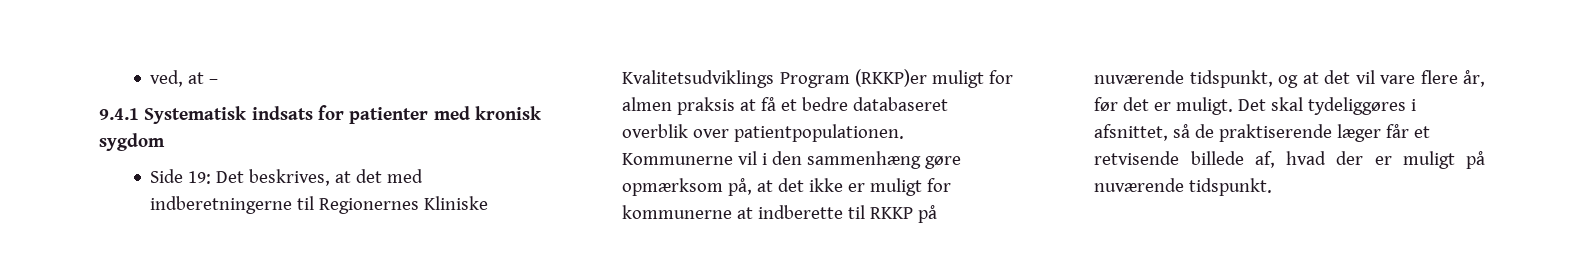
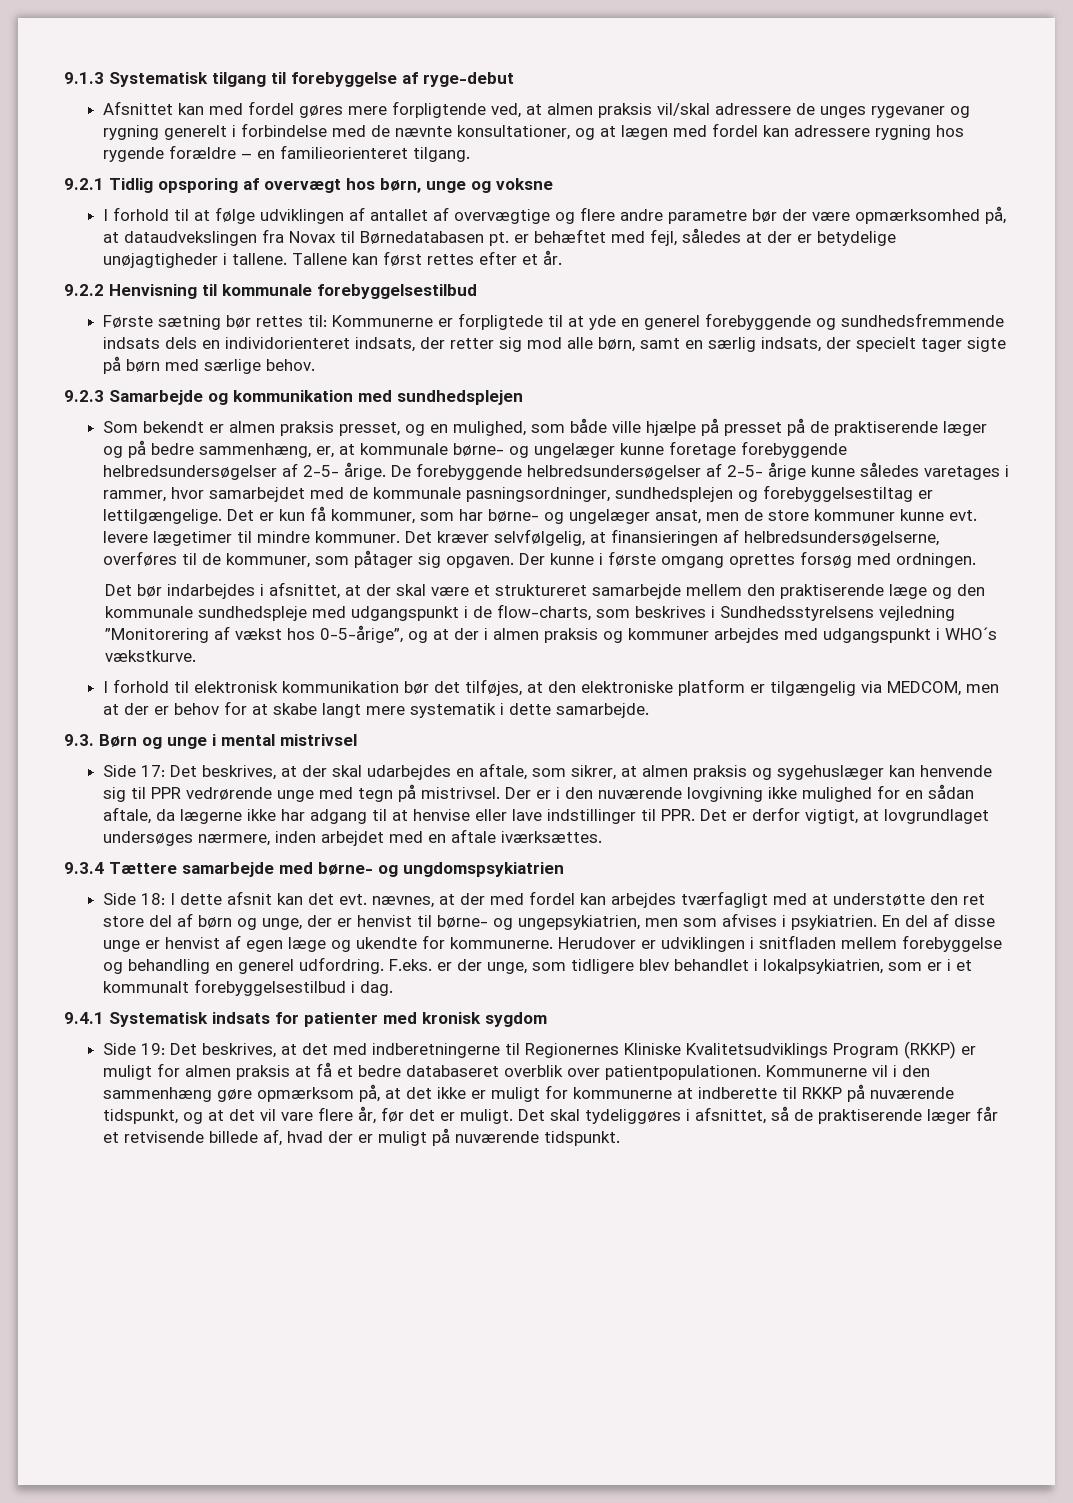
- ved, at –
+ 9.1.3 Systematisk tilgang til forebyggelse af ryge-debut
+ Afsnittet kan med fordel gøres mere forpligtende ved, at almen praksis vil/skal adressere de unges rygevaner og rygning generelt i forbindelse med de nævnte konsultationer, og at lægen med fordel kan adressere rygning hos rygende forældre – en familieorienteret tilgang.
+ 9.2.1 Tidlig opsporing af overvægt hos børn, unge og voksne
+ I forhold til at følge udviklingen af antallet af overvægtige og flere andre parametre bør der være opmærksomhed på, at dataudvekslingen fra Novax til Børnedatabasen pt. er behæftet med fejl, således at der er betydelige unøjagtigheder i tallene. Tallene kan først rettes efter et år.
+ 9.2.2 Henvisning til kommunale forebyggelsestilbud
+ Første sætning bør rettes til: Kommunerne er forpligtede til at yde en generel forebyggende og sundhedsfremmende indsats dels en individorienteret indsats, der retter sig mod alle børn, samt en særlig indsats, der specielt tager sigte på børn med særlige behov.
+ 9.2.3 Samarbejde og kommunikation med sundhedsplejen
+ Som bekendt er almen praksis presset, og en mulighed, som både ville hjælpe på presset på de praktiserende læger og på bedre sammenhæng, er, at kommunale børne- og ungelæger kunne foretage forebyggende helbredsundersøgelser af 2-5- årige. De forebyggende helbredsundersøgelser af 2-5- årige kunne således varetages i rammer, hvor samarbejdet med de kommunale pasningsordninger, sundhedsplejen og forebyggelsestiltag er lettilgængelige. Det er kun få kommuner, som har børne- og ungelæger ansat, men de store kommuner kunne evt. levere lægetimer til mindre kommuner. Det kræver selvfølgelig, at finansieringen af helbredsundersøgelserne, overføres til de kommuner, som påtager sig opgaven. Der kunne i første omgang oprettes forsøg med ordningen.
+ Det bør indarbejdes i afsnittet, at der skal være et struktureret samarbejde mellem den praktiserende læge og den kommunale sundhedspleje med udgangspunkt i de flow-charts, som beskrives i Sundhedsstyrelsens vejledning ”Monitorering af vækst hos 0-5-årige”, og at der i almen praksis og kommuner arbejdes med udgangspunkt i WHO´s vækstkurve.
+ I forhold til elektronisk kommunikation bør det tilføjes, at den elektroniske platform er tilgængelig via MEDCOM, men at der er behov for at skabe langt mere systematik i dette samarbejde.
+ 9.3. Børn og unge i mental mistrivsel
+ Side 17: Det beskrives, at der skal udarbejdes en aftale, som sikrer, at almen praksis og sygehuslæger kan henvende sig til PPR vedrørende unge med tegn på mistrivsel. Der er i den nuværende lovgivning ikke mulighed for en sådan aftale, da lægerne ikke har adgang til at henvise eller lave indstillinger til PPR. Det er derfor vigtigt, at lovgrundlaget undersøges nærmere, inden arbejdet med en aftale iværksættes.
+ 9.3.4 Tættere samarbejde med børne- og ungdomspsykiatrien
+ Side 18: I dette afsnit kan det evt. nævnes, at der med fordel kan arbejdes tværfagligt med at understøtte den ret store del af børn og unge, der er henvist til børne- og ungepsykiatrien, men som afvises i psykiatrien. En del af disse unge er henvist af egen læge og ukendte for kommunerne. Herudover er udviklingen i snitfladen mellem forebyggelse og behandling en generel udfordring. F.eks. er der unge, som tidligere blev behandlet i lokalpsykiatrien, som er i et kommunalt forebyggelsestilbud i dag.
- Side 19: Det beskrives, at det med indberetningerne til Regionernes Kliniske Kvalitetsudviklings Program (RKKP)er muligt for almen praksis at få et bedre databaseret overblik over patientpopulationen.
+ Side 19: Det beskrives, at det med indberetningerne til Regionernes Kliniske Kvalitetsudviklings Program (RKKP) er muligt for almen praksis at få et bedre databaseret overblik over patientpopulationen.

